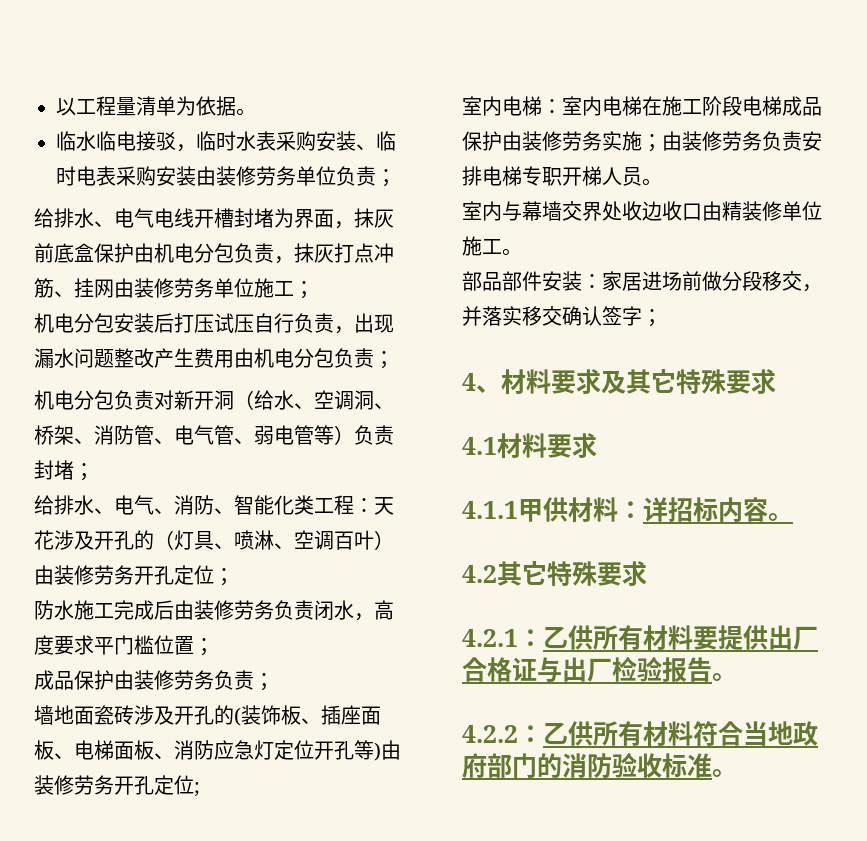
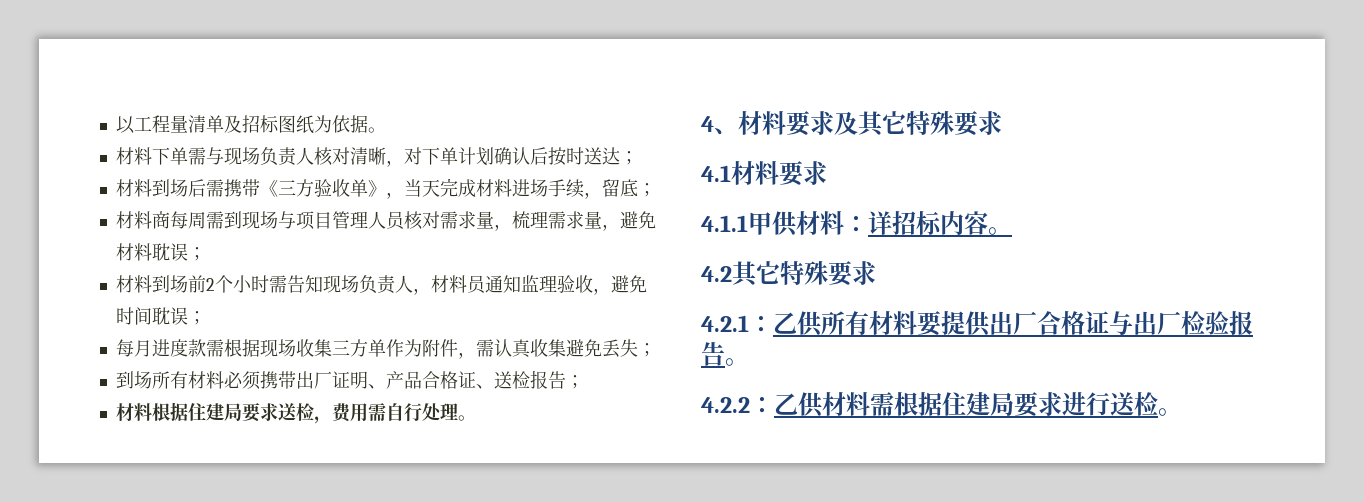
- 以工程量清单为依据。
+ 以工程量清单及招标图纸为依据。
- 临水临电接驳，临时水表采购安装、临时电表采购安装由装修劳务单位负责；
- 给排水、电气电线开槽封堵为界面，抹灰前底盒保护由机电分包负责，抹灰打点冲筋、挂网由装修劳务单位施工；
- 机电分包安装后打压试压自行负责，出现漏水问题整改产生费用由机电分包负责；
- 机电分包负责对新开洞（给水、空调洞、桥架、消防管、电气管、弱电管等）负责封堵；
- 给排水、电气、消防、智能化类工程：天花涉及开孔的（灯具、喷淋、空调百叶）由装修劳务开孔定位；
- 防水施工完成后由装修劳务负责闭水，高度要求平门槛位置；
- 成品保护由装修劳务负责；
- 墙地面瓷砖涉及开孔的(装饰板、插座面板、电梯面板、消防应急灯定位开孔等)由装修劳务开孔定位;
- 室内电梯：室内电梯在施工阶段电梯成品保护由装修劳务实施；由装修劳务负责安排电梯专职开梯人员。
- 室内与幕墙交界处收边收口由精装修单位施工。
- 部品部件安装：家居进场前做分段移交，并落实移交确认签字；
+ 材料下单需与现场负责人核对清晰，对下单计划确认后按时送达；
+ 材料到场后需携带《三方验收单》，当天完成材料进场手续，留底；
+ 材料商每周需到现场与项目管理人员核对需求量，梳理需求量，避免材料耽误；
+ 材料到场前2个小时需告知现场负责人，材料员通知监理验收，避免时间耽误；
+ 每月进度款需根据现场收集三方单作为附件，需认真收集避免丢失；
+ 到场所有材料必须携带出厂证明、产品合格证、送检报告；
+ 材料根据住建局要求送检，费用需自行处理。
- 4.2.2：乙供所有材料符合当地政府部门的消防验收标准。
+ 4.2.2：乙供材料需根据住建局要求进行送检。

